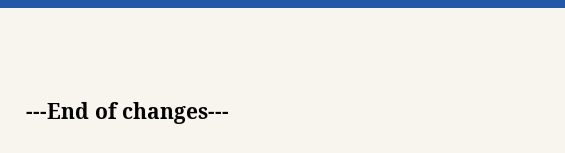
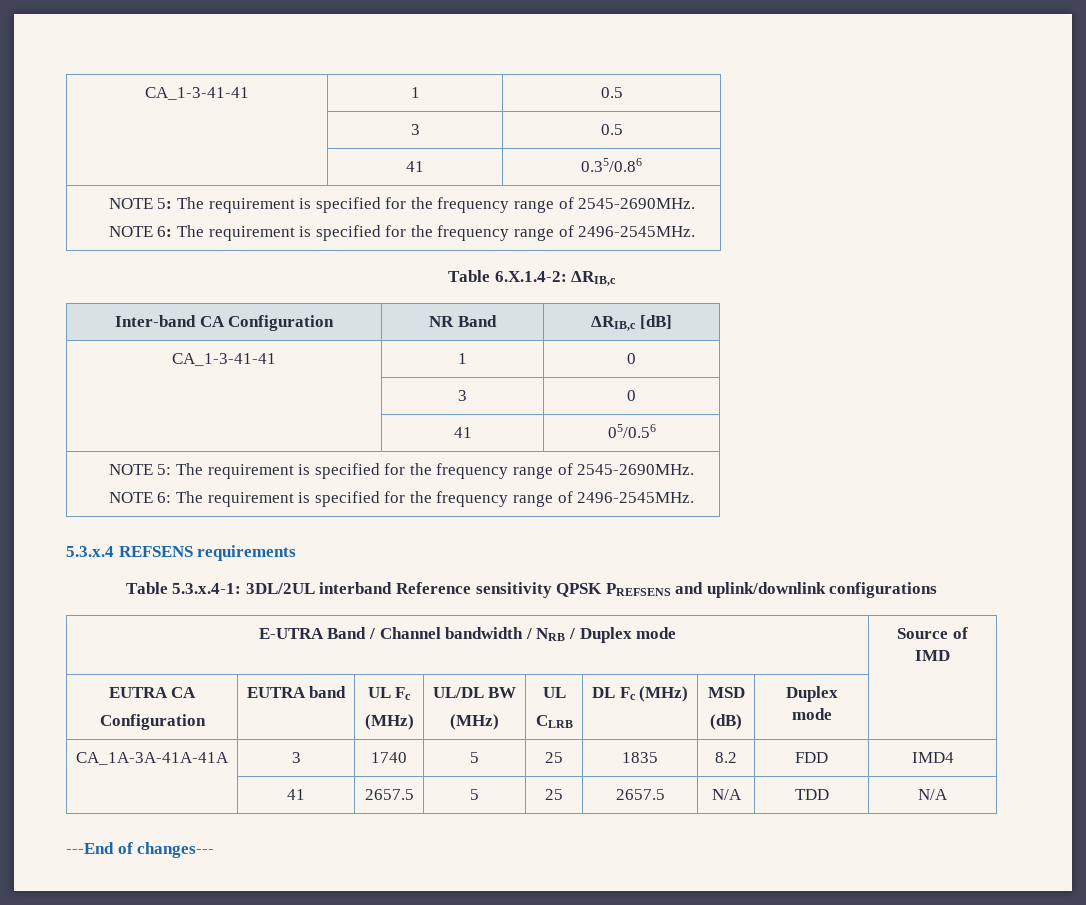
+ CA_1-3-41-41 | 1 | 0.5
+ | 3 | 0.5
+ | 41 | 0.35/0.86
+ NOTE 5: The requirement is specified for the frequency range of 2545-2690MHz.
+ NOTE 6: The requirement is specified for the frequency range of 2496-2545MHz.
+ Table 6.X.1.4-2: ΔRIB,c
+ Inter-band CA Configuration | NR Band | ΔRIB,c [dB]
+ CA_1-3-41-41 | 1 | 0
+ | 3 | 0
+ | 41 | 05/0.56
+ NOTE 5: The requirement is specified for the frequency range of 2545-2690MHz.
+ NOTE 6: The requirement is specified for the frequency range of 2496-2545MHz.
+ 5.3.x.4 REFSENS requirements
+ Table 5.3.x.4-1: 3DL/2UL interband Reference sensitivity QPSK PREFSENS and uplink/downlink configurations
+ E-UTRA Band / Channel bandwidth / NRB / Duplex mode | Source of IMD
+ EUTRA CA
+ Configuration | EUTRA band | UL Fc
+ (MHz) | UL/DL BW
+ (MHz) | UL
+ CLRB | DL Fc (MHz) | MSD
+ (dB) | Duplex mode |
+ CA_1A-3A-41A-41A | 3 | 1740 | 5 | 25 | 1835 | 8.2 | FDD | IMD4
+ | 41 | 2657.5 | 5 | 25 | 2657.5 | N/A | TDD | N/A

